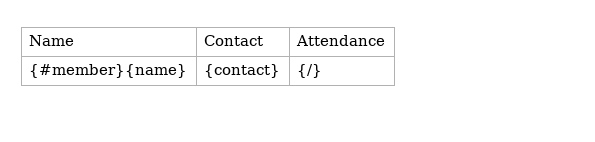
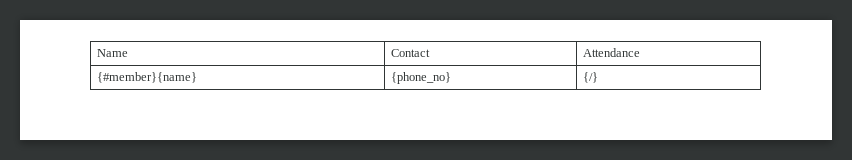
- {#member}{name} | {contact} | {/}
+ {#member}{name} | {phone_no} | {/}

